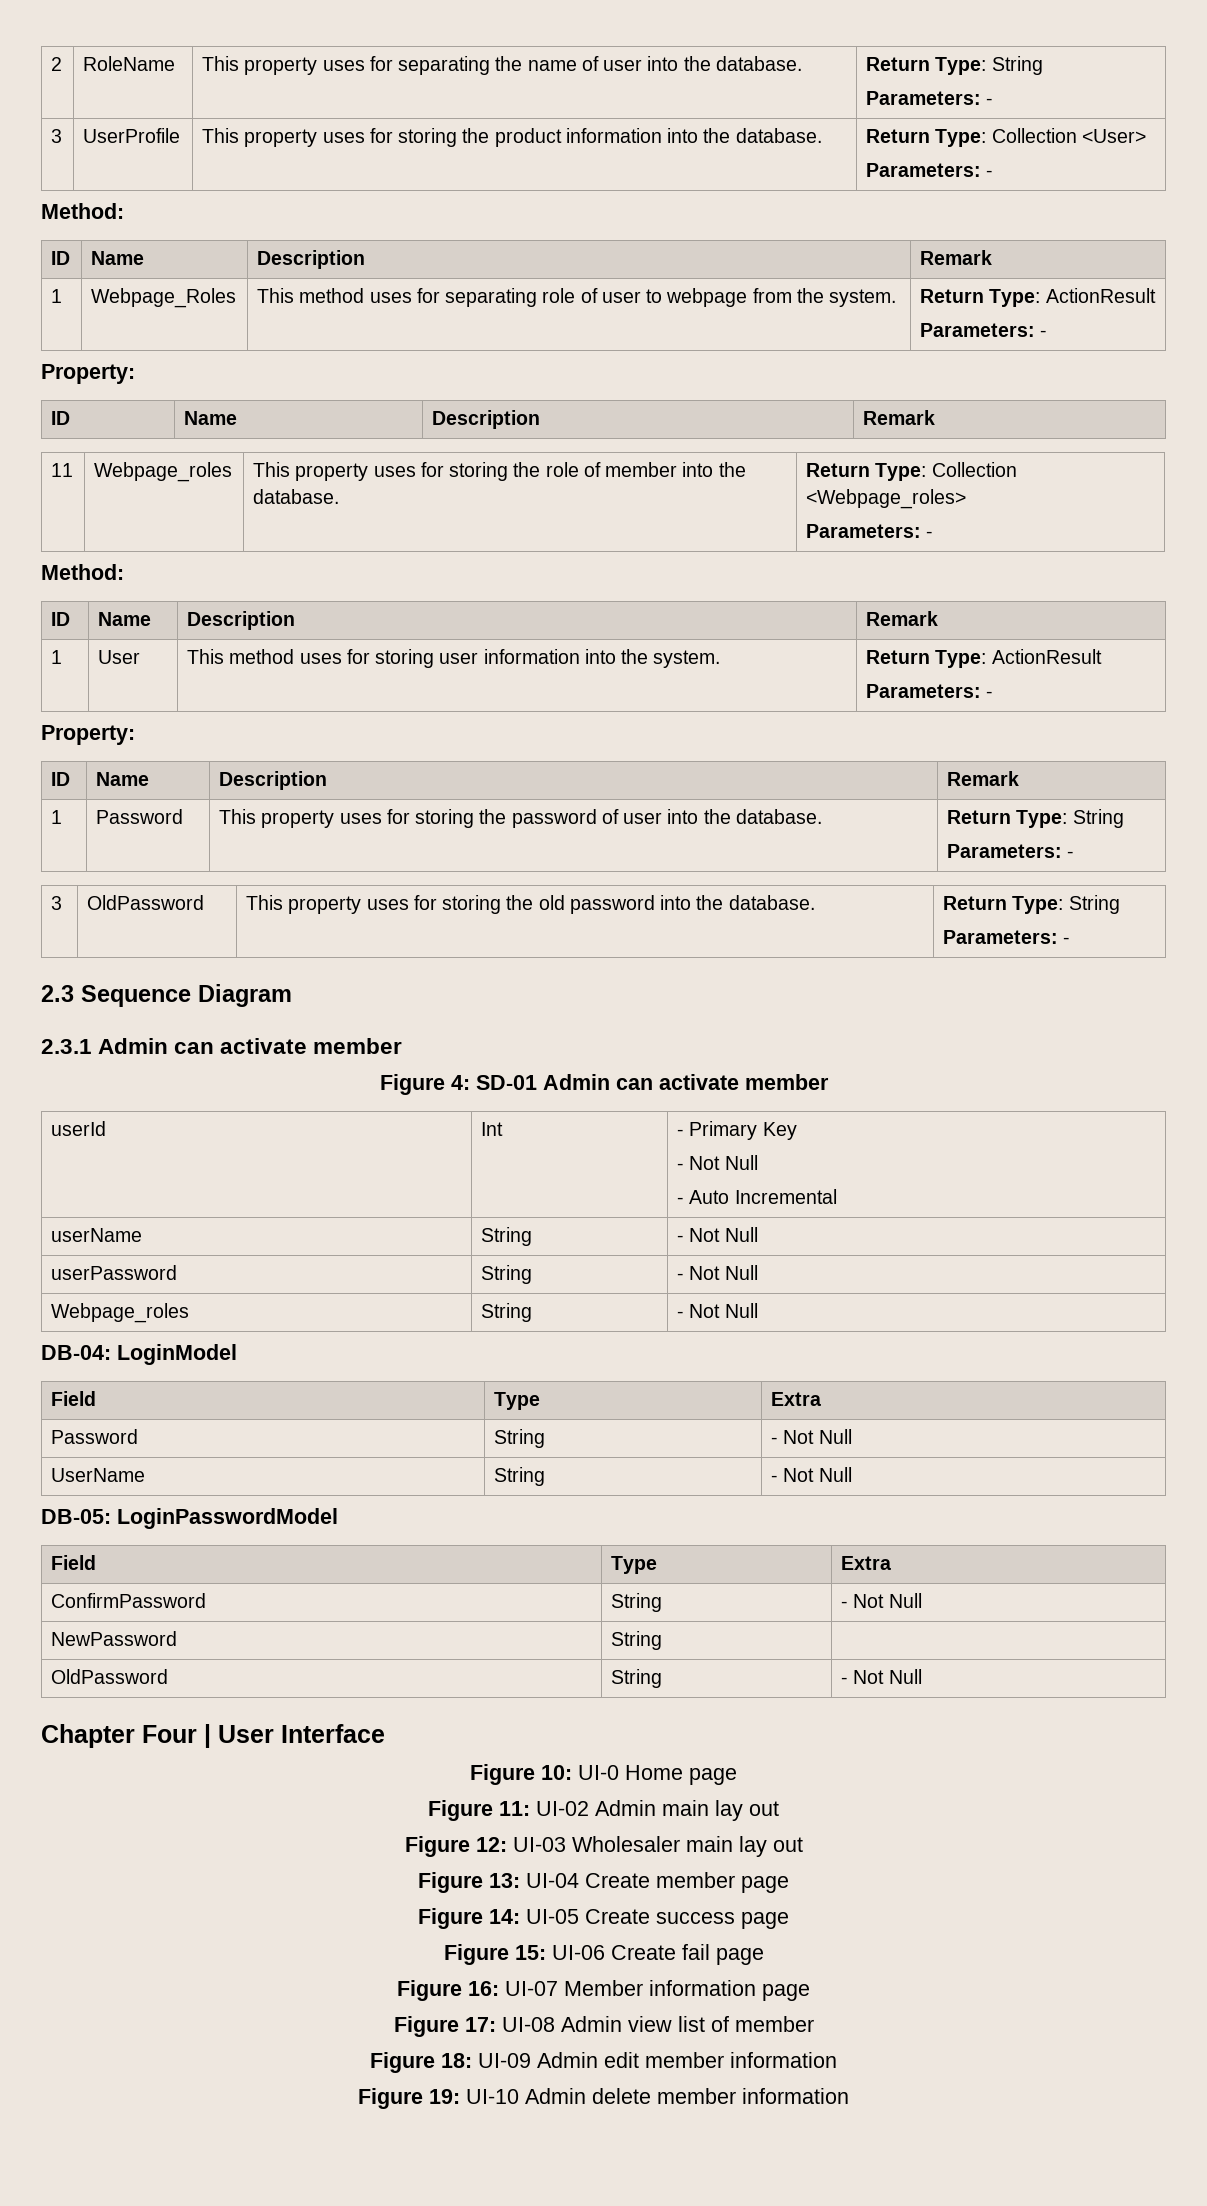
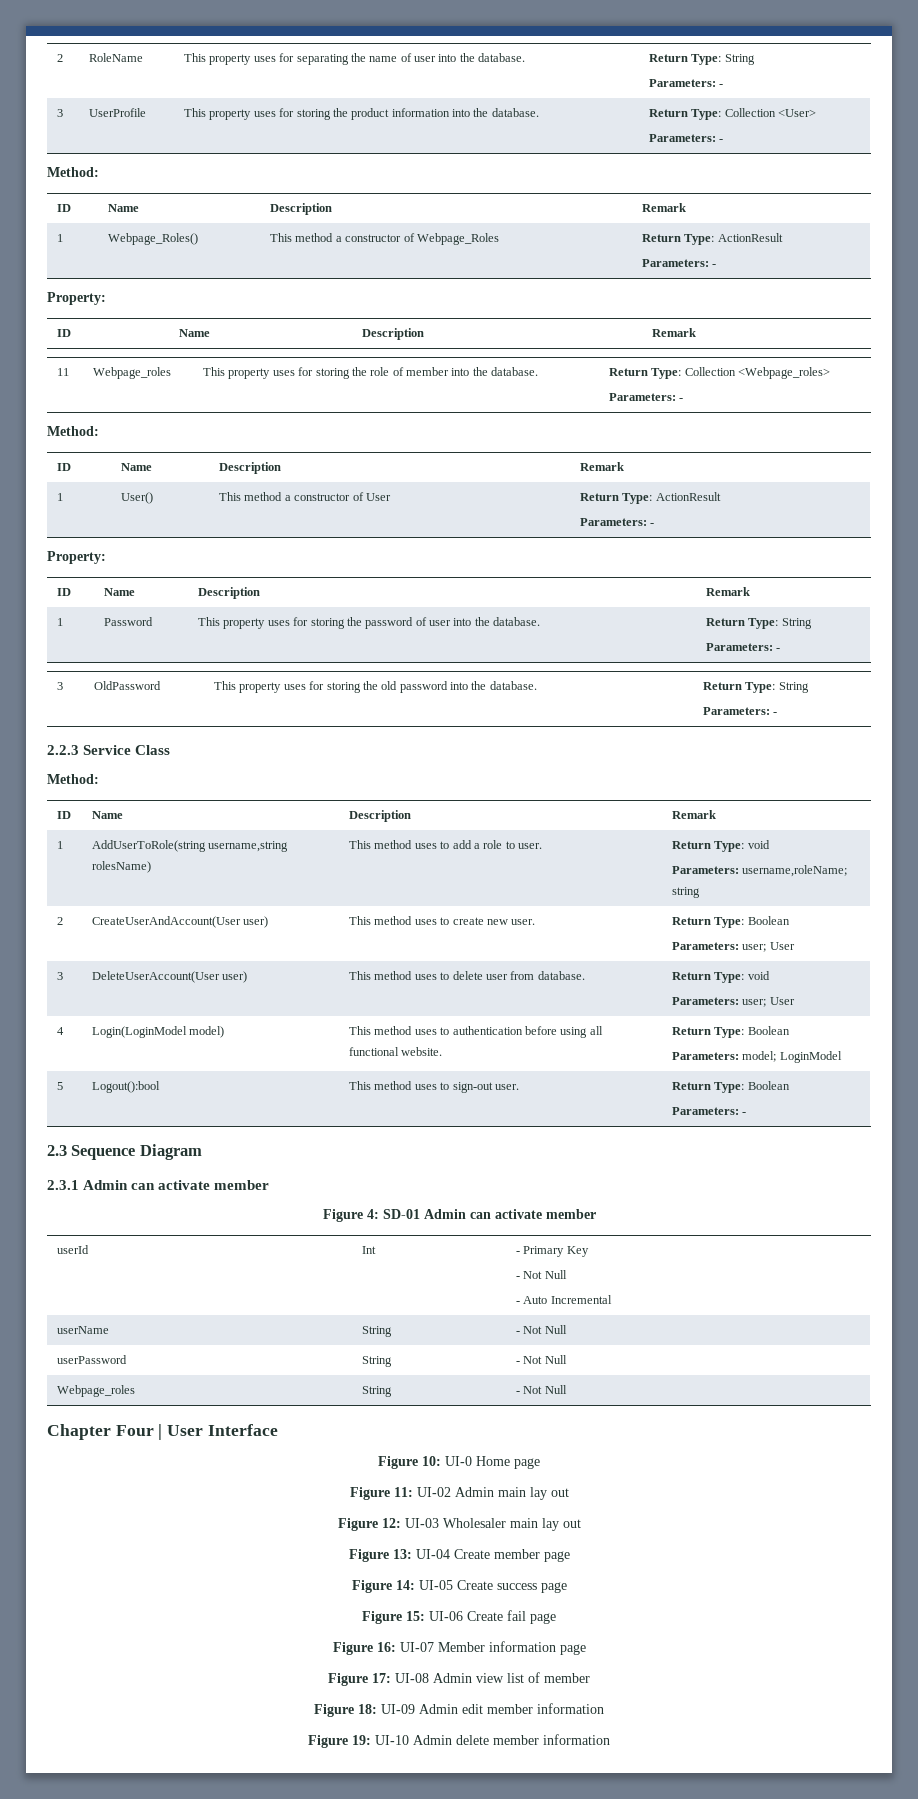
- 1 | Webpage_Roles | This method uses for separating role of user to webpage from the system. | Return Type: ActionResult
+ 1 | Webpage_Roles() | This method a constructor of Webpage_Roles | Return Type: ActionResult
- 1 | User | This method uses for storing user information into the system. | Return Type: ActionResult
+ 1 | User() | This method a constructor of User | Return Type: ActionResult
+ 2.2.3 Service Class
+ Method:
+ ID | Name | Description | Remark
+ 1 | AddUserToRole(string username,string rolesName) | This method uses to add a role to user. | Return Type: void
+ Parameters: username,roleName; string
+ 2 | CreateUserAndAccount(User user) | This method uses to create new user. | Return Type: Boolean
+ Parameters: user; User
+ 3 | DeleteUserAccount(User user) | This method uses to delete user from database. | Return Type: void
+ Parameters: user; User
+ 4 | Login(LoginModel model) | This method uses to authentication before using all functional website. | Return Type: Boolean
+ Parameters: model; LoginModel
+ 5 | Logout():bool | This method uses to sign-out user. | Return Type: Boolean
+ Parameters: -
- DB-04: LoginModel
- Field | Type | Extra
- Password | String | - Not Null
- UserName | String | - Not Null
- DB-05: LoginPasswordModel
- Field | Type | Extra
- ConfirmPassword | String | - Not Null
- NewPassword | String |
- OldPassword | String | - Not Null

